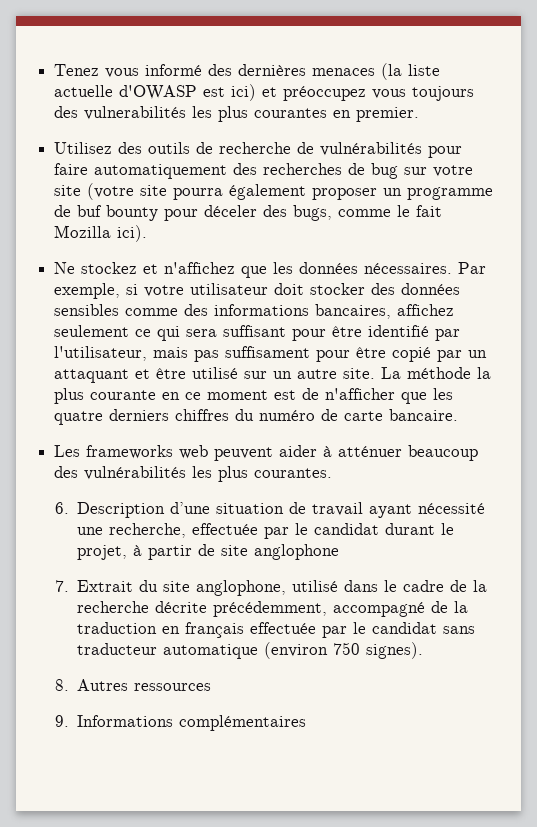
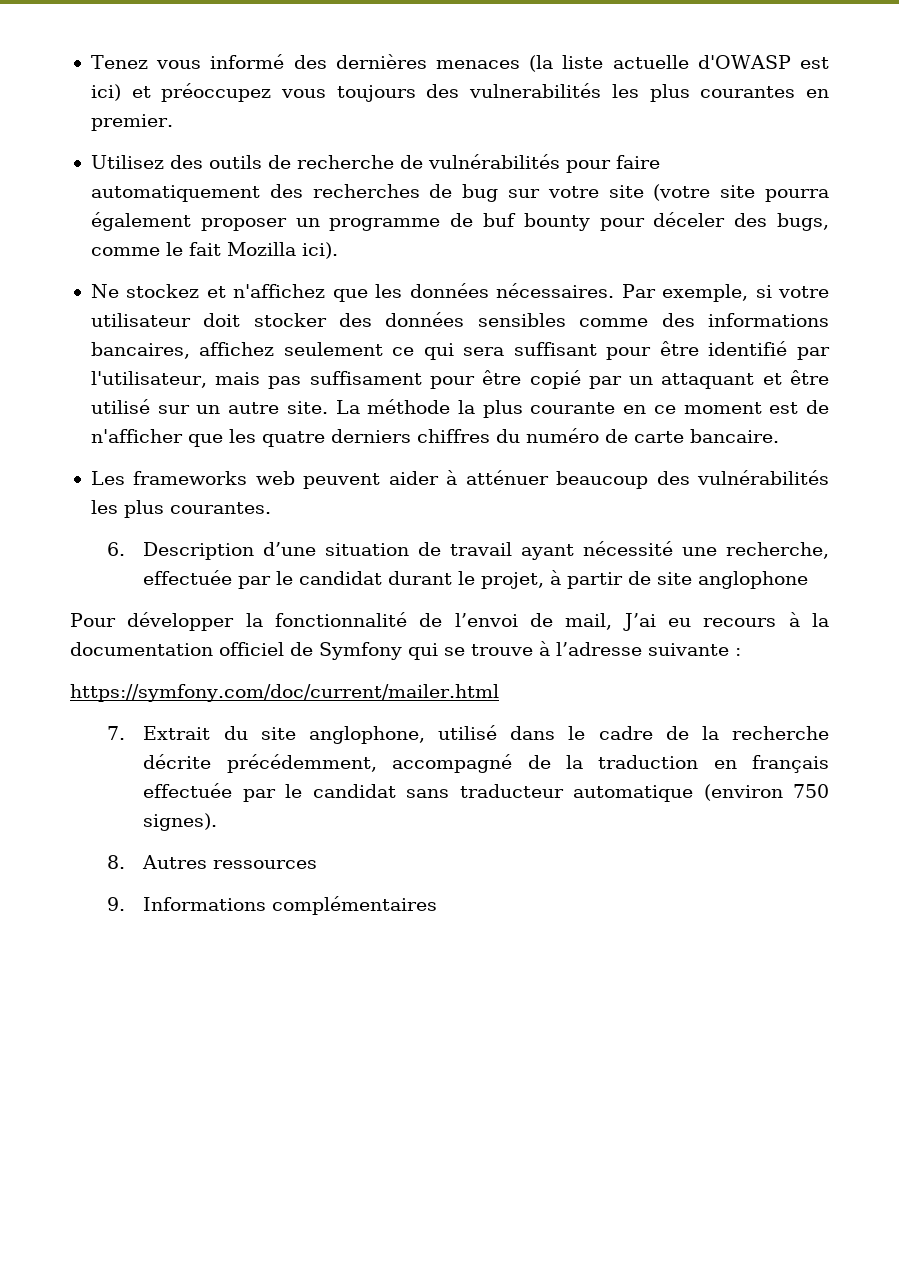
+ Pour développer la fonctionnalité de l’envoi de mail, J’ai eu recours à la documentation officiel de Symfony qui se trouve à l’adresse suivante :
+ https://symfony.com/doc/current/mailer.html

